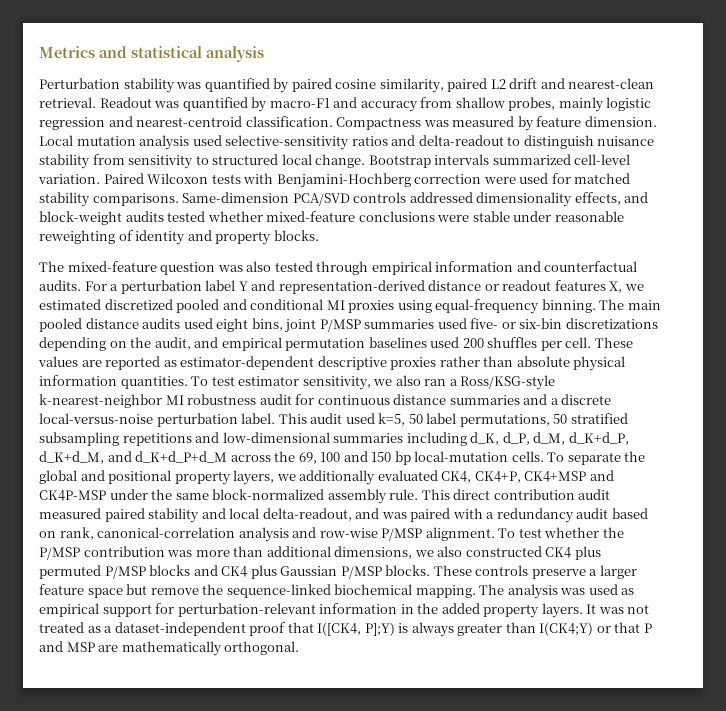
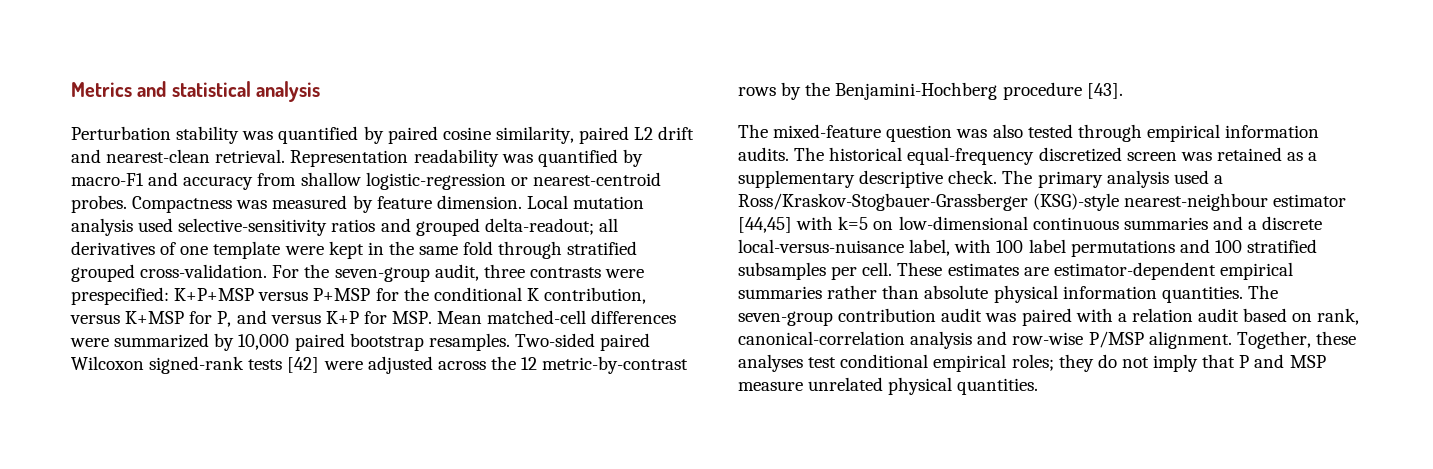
- Readout was quantified by macro-F1 and accuracy from shallow probes, mainly logistic regression and nearest-centroid classification.
+ Representation readability was quantified by macro-F1 and accuracy from shallow logistic-regression or nearest-centroid probes.
- Local mutation analysis used selective-sensitivity ratios and delta-readout to distinguish nuisance stability from sensitivity to structured local change. Bootstrap intervals summarized cell-level variation. Paired Wilcoxon tests with Benjamini-Hochberg correction were used for matched stability comparisons. Same-dimension PCA/SVD controls addressed dimensionality effects, and block-weight audits tested whether mixed-feature conclusions were stable under reasonable reweighting of identity and property blocks.
+ Local mutation analysis used selective-sensitivity ratios and grouped delta-readout; all derivatives of one template were kept in the same fold through stratified grouped cross-validation. For the seven-group audit, three contrasts were prespecified: K+P+MSP versus P+MSP for the conditional K contribution, versus K+MSP for P, and versus K+P for MSP. Mean matched-cell differences were summarized by 10,000 paired bootstrap resamples. Two-sided paired Wilcoxon signed-rank tests [42] were adjusted across the 12 metric-by-contrast rows by the Benjamini-Hochberg procedure [43].
- The mixed-feature question was also tested through empirical information and counterfactual audits. For a perturbation label Y and representation-derived distance or readout features X, we estimated discretized pooled and conditional MI proxies using equal-frequency binning. The main pooled distance audits used eight bins, joint P/MSP summaries used five- or six-bin discretizations depending on the audit, and empirical permutation baselines used 200 shuffles per cell. These values are reported as estimator-dependent descriptive proxies rather than absolute physical information quantities.
+ The mixed-feature question was also tested through empirical information audits. The historical equal-frequency discretized screen was retained as a supplementary descriptive check. The primary analysis used a Ross/Kraskov-Stogbauer-Grassberger (KSG)-style nearest-neighbour estimator [44,45] with k=5 on low-dimensional continuous summaries and a discrete local-versus-nuisance label, with 100 label permutations and 100 stratified subsamples per cell. These estimates are estimator-dependent empirical summaries rather than absolute physical information quantities.
- To test estimator sensitivity, we also ran a Ross/KSG-style k-nearest-neighbor MI robustness audit for continuous distance summaries and a discrete local-versus-noise perturbation label. This audit used k=5, 50 label permutations, 50 stratified subsampling repetitions and low-dimensional summaries including d_K, d_P, d_M, d_K+d_P, d_K+d_M, and d_K+d_P+d_M across the 69, 100 and 150 bp local-mutation cells. To separate the global and positional property layers, we additionally evaluated CK4, CK4+P, CK4+MSP and CK4P-MSP under the same block-normalized assembly rule. This direct contribution audit measured paired stability and local delta-readout, and was paired with a redundancy audit based on rank, canonical-correlation analysis and row-wise P/MSP alignment.
+ The seven-group contribution audit was paired with a relation audit based on rank, canonical-correlation analysis and row-wise P/MSP alignment.
- To test whether the P/MSP contribution was more than additional dimensions, we also constructed CK4 plus permuted P/MSP blocks and CK4 plus Gaussian P/MSP blocks. These controls preserve a larger feature space but remove the sequence-linked biochemical mapping. The analysis was used as empirical support for perturbation-relevant information in the added property layers. It was not treated as a dataset-independent proof that I([CK4, P];Y) is always greater than I(CK4;Y) or that P and MSP are mathematically orthogonal.
+ Together, these analyses test conditional empirical roles; they do not imply that P and MSP measure unrelated physical quantities.

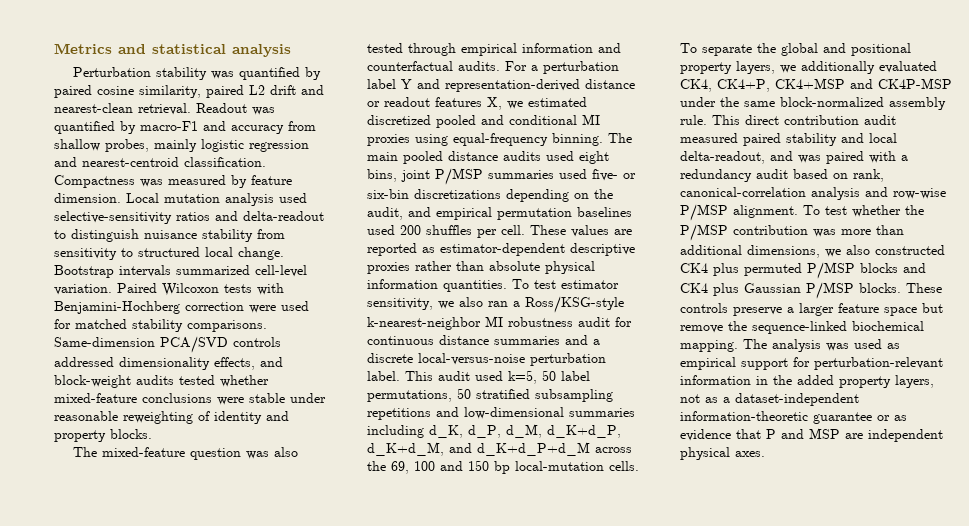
- Representation readability was quantified by macro-F1 and accuracy from shallow logistic-regression or nearest-centroid probes.
+ Readout was quantified by macro-F1 and accuracy from shallow probes, mainly logistic regression and nearest-centroid classification.
- Local mutation analysis used selective-sensitivity ratios and grouped delta-readout; all derivatives of one template were kept in the same fold through stratified grouped cross-validation. For the seven-group audit, three contrasts were prespecified: K+P+MSP versus P+MSP for the conditional K contribution, versus K+MSP for P, and versus K+P for MSP. Mean matched-cell differences were summarized by 10,000 paired bootstrap resamples. Two-sided paired Wilcoxon signed-rank tests [42] were adjusted across the 12 metric-by-contrast rows by the Benjamini-Hochberg procedure [43].
+ Local mutation analysis used selective-sensitivity ratios and delta-readout to distinguish nuisance stability from sensitivity to structured local change. Bootstrap intervals summarized cell-level variation. Paired Wilcoxon tests with Benjamini-Hochberg correction were used for matched stability comparisons. Same-dimension PCA/SVD controls addressed dimensionality effects, and block-weight audits tested whether mixed-feature conclusions were stable under reasonable reweighting of identity and property blocks.
- The mixed-feature question was also tested through empirical information audits. The historical equal-frequency discretized screen was retained as a supplementary descriptive check. The primary analysis used a Ross/Kraskov-Stogbauer-Grassberger (KSG)-style nearest-neighbour estimator [44,45] with k=5 on low-dimensional continuous summaries and a discrete local-versus-nuisance label, with 100 label permutations and 100 stratified subsamples per cell. These estimates are estimator-dependent empirical summaries rather than absolute physical information quantities.
+ The mixed-feature question was also tested through empirical information and counterfactual audits. For a perturbation label Y and representation-derived distance or readout features X, we estimated discretized pooled and conditional MI proxies using equal-frequency binning. The main pooled distance audits used eight bins, joint P/MSP summaries used five- or six-bin discretizations depending on the audit, and empirical permutation baselines used 200 shuffles per cell. These values are reported as estimator-dependent descriptive proxies rather than absolute physical information quantities.
- The seven-group contribution audit was paired with a relation audit based on rank, canonical-correlation analysis and row-wise P/MSP alignment.
+ To test estimator sensitivity, we also ran a Ross/KSG-style k-nearest-neighbor MI robustness audit for continuous distance summaries and a discrete local-versus-noise perturbation label. This audit used k=5, 50 label permutations, 50 stratified subsampling repetitions and low-dimensional summaries including d_K, d_P, d_M, d_K+d_P, d_K+d_M, and d_K+d_P+d_M across the 69, 100 and 150 bp local-mutation cells. To separate the global and positional property layers, we additionally evaluated CK4, CK4+P, CK4+MSP and CK4P-MSP under the same block-normalized assembly rule. This direct contribution audit measured paired stability and local delta-readout, and was paired with a redundancy audit based on rank, canonical-correlation analysis and row-wise P/MSP alignment.
- Together, these analyses test conditional empirical roles; they do not imply that P and MSP measure unrelated physical quantities.
+ To test whether the P/MSP contribution was more than additional dimensions, we also constructed CK4 plus permuted P/MSP blocks and CK4 plus Gaussian P/MSP blocks. These controls preserve a larger feature space but remove the sequence-linked biochemical mapping. The analysis was used as empirical support for perturbation-relevant information in the added property layers, not as a dataset-independent information-theoretic guarantee or as evidence that P and MSP are independent physical axes.

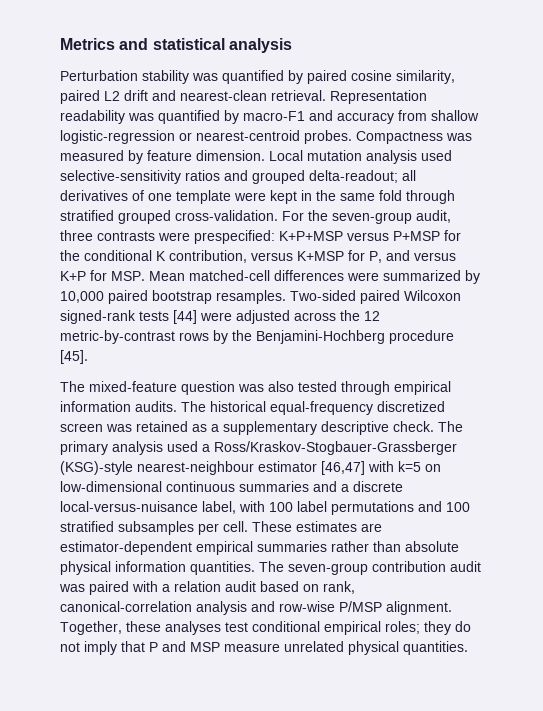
- Readout was quantified by macro-F1 and accuracy from shallow probes, mainly logistic regression and nearest-centroid classification.
+ Representation readability was quantified by macro-F1 and accuracy from shallow logistic-regression or nearest-centroid probes.
- Local mutation analysis used selective-sensitivity ratios and delta-readout to distinguish nuisance stability from sensitivity to structured local change. Bootstrap intervals summarized cell-level variation. Paired Wilcoxon tests with Benjamini-Hochberg correction were used for matched stability comparisons. Same-dimension PCA/SVD controls addressed dimensionality effects, and block-weight audits tested whether mixed-feature conclusions were stable under reasonable reweighting of identity and property blocks.
+ Local mutation analysis used selective-sensitivity ratios and grouped delta-readout; all derivatives of one template were kept in the same fold through stratified grouped cross-validation. For the seven-group audit, three contrasts were prespecified: K+P+MSP versus P+MSP for the conditional K contribution, versus K+MSP for P, and versus K+P for MSP. Mean matched-cell differences were summarized by 10,000 paired bootstrap resamples. Two-sided paired Wilcoxon signed-rank tests [44] were adjusted across the 12 metric-by-contrast rows by the Benjamini-Hochberg procedure [45].
- The mixed-feature question was also tested through empirical information and counterfactual audits. For a perturbation label Y and representation-derived distance or readout features X, we estimated discretized pooled and conditional MI proxies using equal-frequency binning. The main pooled distance audits used eight bins, joint P/MSP summaries used five- or six-bin discretizations depending on the audit, and empirical permutation baselines used 200 shuffles per cell. These values are reported as estimator-dependent descriptive proxies rather than absolute physical information quantities.
+ The mixed-feature question was also tested through empirical information audits. The historical equal-frequency discretized screen was retained as a supplementary descriptive check. The primary analysis used a Ross/Kraskov-Stogbauer-Grassberger (KSG)-style nearest-neighbour estimator [46,47] with k=5 on low-dimensional continuous summaries and a discrete local-versus-nuisance label, with 100 label permutations and 100 stratified subsamples per cell. These estimates are estimator-dependent empirical summaries rather than absolute physical information quantities.
- To test estimator sensitivity, we also ran a Ross/KSG-style k-nearest-neighbor MI robustness audit for continuous distance summaries and a discrete local-versus-noise perturbation label. This audit used k=5, 50 label permutations, 50 stratified subsampling repetitions and low-dimensional summaries including d_K, d_P, d_M, d_K+d_P, d_K+d_M, and d_K+d_P+d_M across the 69, 100 and 150 bp local-mutation cells. To separate the global and positional property layers, we additionally evaluated CK4, CK4+P, CK4+MSP and CK4P-MSP under the same block-normalized assembly rule. This direct contribution audit measured paired stability and local delta-readout, and was paired with a redundancy audit based on rank, canonical-correlation analysis and row-wise P/MSP alignment.
+ The seven-group contribution audit was paired with a relation audit based on rank, canonical-correlation analysis and row-wise P/MSP alignment.
- To test whether the P/MSP contribution was more than additional dimensions, we also constructed CK4 plus permuted P/MSP blocks and CK4 plus Gaussian P/MSP blocks. These controls preserve a larger feature space but remove the sequence-linked biochemical mapping. The analysis was used as empirical support for perturbation-relevant information in the added property layers, not as a dataset-independent information-theoretic guarantee or as evidence that P and MSP are independent physical axes.
+ Together, these analyses test conditional empirical roles; they do not imply that P and MSP measure unrelated physical quantities.

